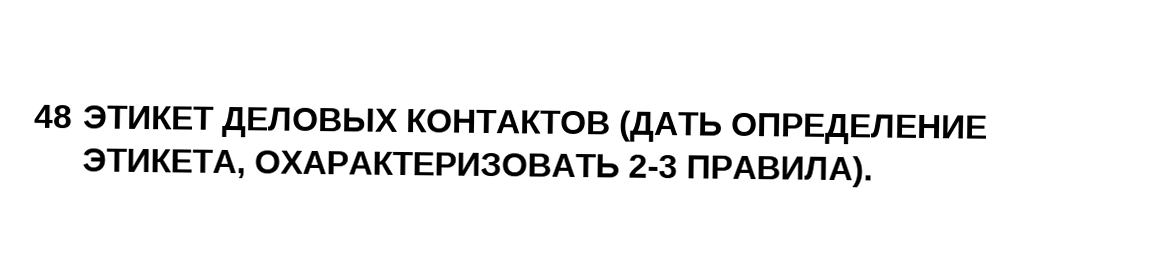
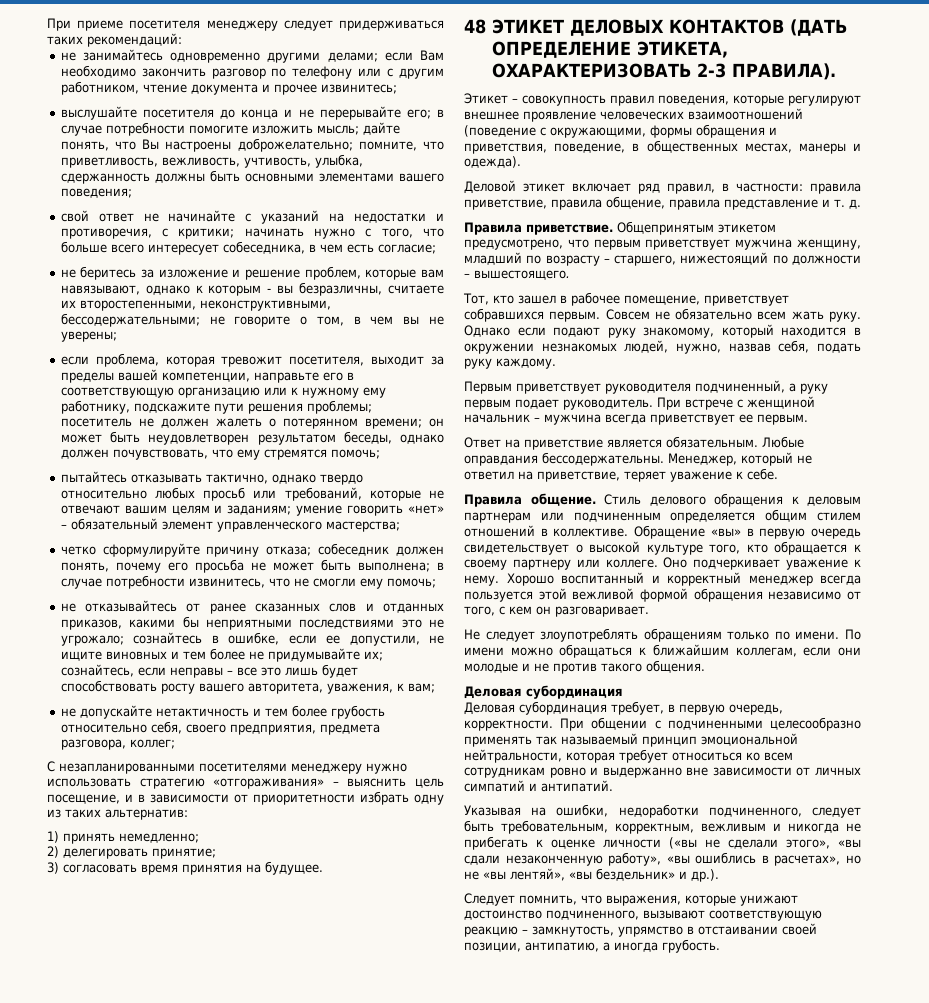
+ При приеме посетителя менеджеру следует придерживаться таких рекомендаций:
+ не занимайтесь одновременно другими делами; если Вам необходимо закончить разговор по телефону или с другим работником, чтение документа и прочее извинитесь;
+ выслушайте посетителя до конца и не перерывайте его; в случае потребности помогите изложить мысль; дайте понять, что Вы настроены доброжелательно; помните, что приветливость, вежливость, учтивость, улыбка, сдержанность должны быть основными элементами вашего поведения;
+ свой ответ не начинайте с указаний на недостатки и противоречия, с критики; начинать нужно с того, что больше всего интересует собеседника, в чем есть согласие;
+ не беритесь за изложение и решение проблем, которые вам навязывают, однако к которым - вы безразличны, считаете их второстепенными, неконструктивными, бессодержательными; не говорите о том, в чем вы не уверены;
+ если проблема, которая тревожит посетителя, выходит за пределы вашей компетенции, направьте его в соответствующую организацию или к нужному ему работнику, подскажите пути решения проблемы; посетитель не должен жалеть о потерянном времени; он может быть неудовлетворен результатом беседы, однако должен почувствовать, что ему стремятся помочь;
+ пытайтесь отказывать тактично, однако твердо относительно любых просьб или требований, которые не отвечают вашим целям и заданиям; умение говорить «нет» – обязательный элемент управленческого мастерства;
+ четко сформулируйте причину отказа; собеседник должен понять, почему его просьба не может быть выполнена; в случае потребности извинитесь, что не смогли ему помочь;
+ не отказывайтесь от ранее сказанных слов и отданных приказов, какими бы неприятными последствиями это не угрожало; сознайтесь в ошибке, если ее допустили, не ищите виновных и тем более не придумывайте их; сознайтесь, если неправы – все это лишь будет способствовать росту вашего авторитета, уважения, к вам;
+ не допускайте нетактичность и тем более грубость относительно себя, своего предприятия, предмета разговора, коллег;
+ С незапланированными посетителями менеджеру нужно использовать стратегию «отгораживания» – выяснить цель посещение, и в зависимости от приоритетности избрать одну из таких альтернатив:
+ 1) принять немедленно;
+ 2) делегировать принятие;
+ 3) согласовать время принятия на будущее.
+ Этикет – совокупность правил поведения, которые регулируют внешнее проявление человеческих взаимоотношений (поведение с окружающими, формы обращения и приветствия, поведение, в общественных местах, манеры и одежда).
+ Деловой этикет включает ряд правил, в частности: правила приветствие, правила общение, правила представление и т. д.
+ Правила приветствие. Общепринятым этикетом предусмотрено, что первым приветствует мужчина женщину, младший по возрасту – старшего, нижестоящий по должности – вышестоящего.
+ Тот, кто зашел в рабочее помещение, приветствует собравшихся первым. Совсем не обязательно всем жать руку. Однако если подают руку знакомому, который находится в окружении незнакомых людей, нужно, назвав себя, подать руку каждому.
+ Первым приветствует руководителя подчиненный, а руку первым подает руководитель. При встрече с женщиной начальник – мужчина всегда приветствует ее первым.
+ Ответ на приветствие является обязательным. Любые оправдания бессодержательны. Менеджер, который не ответил на приветствие, теряет уважение к себе.
+ Правила общение. Стиль делового обращения к деловым партнерам или подчиненным определяется общим стилем отношений в коллективе. Обращение «вы» в первую очередь свидетельствует о высокой культуре того, кто обращается к своему партнеру или коллеге. Оно подчеркивает уважение к нему. Хорошо воспитанный и корректный менеджер всегда пользуется этой вежливой формой обращения независимо от того, с кем он разговаривает.
+ Не следует злоупотреблять обращениям только по имени. По имени можно обращаться к ближайшим коллегам, если они молодые и не против такого общения.
+ Деловая субординация
+ Деловая субординация требует, в первую очередь, корректности. При общении с подчиненными целесообразно применять так называемый принцип эмоциональной нейтральности, которая требует относиться ко всем сотрудникам ровно и выдержанно вне зависимости от личных симпатий и антипатий.
+ Указывая на ошибки, недоработки подчиненного, следует быть требовательным, корректным, вежливым и никогда не прибегать к оценке личности («вы не сделали этого», «вы сдали незаконченную работу», «вы ошиблись в расчетах», но не «вы лентяй», «вы бездельник» и др.).
+ Следует помнить, что выражения, которые унижают достоинство подчиненного, вызывают соответствующую реакцию – замкнутость, упрямство в отстаивании своей позиции, антипатию, а иногда грубость.

